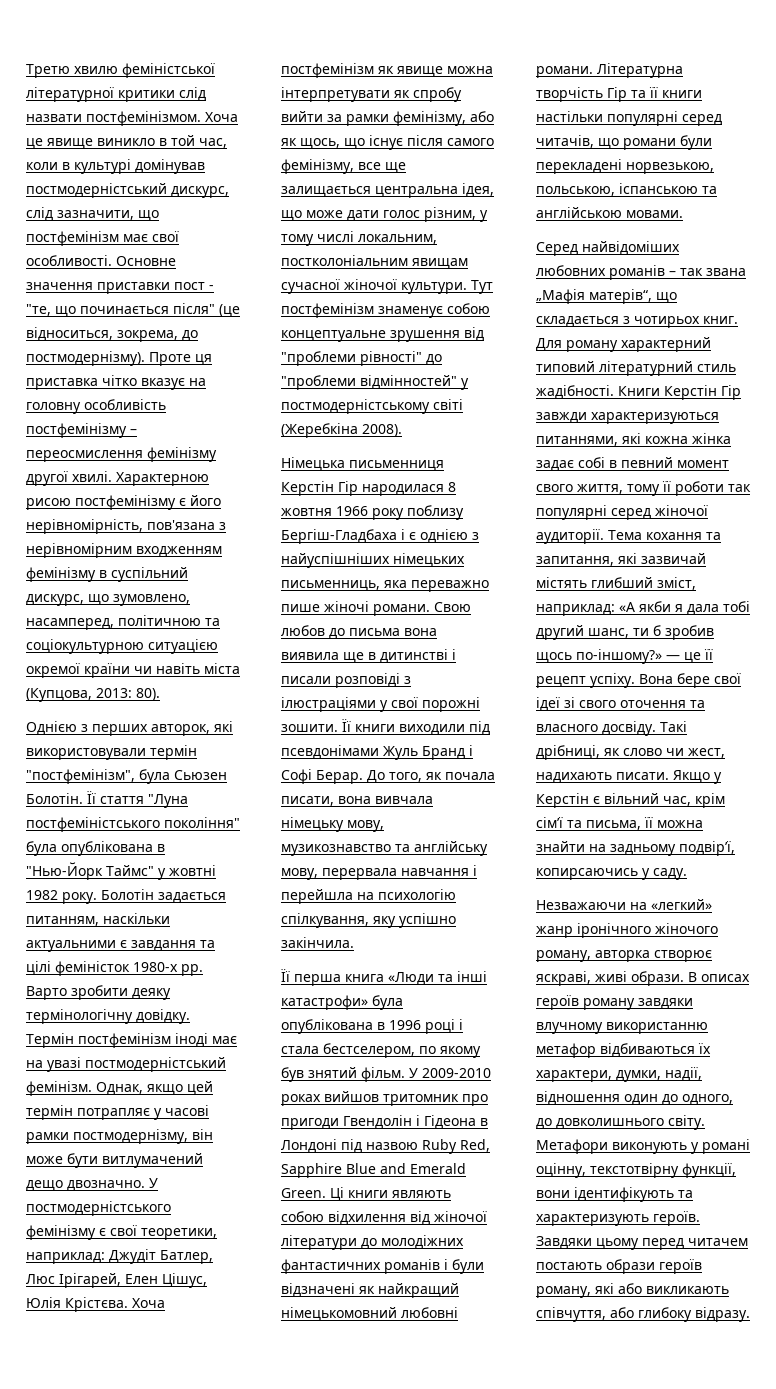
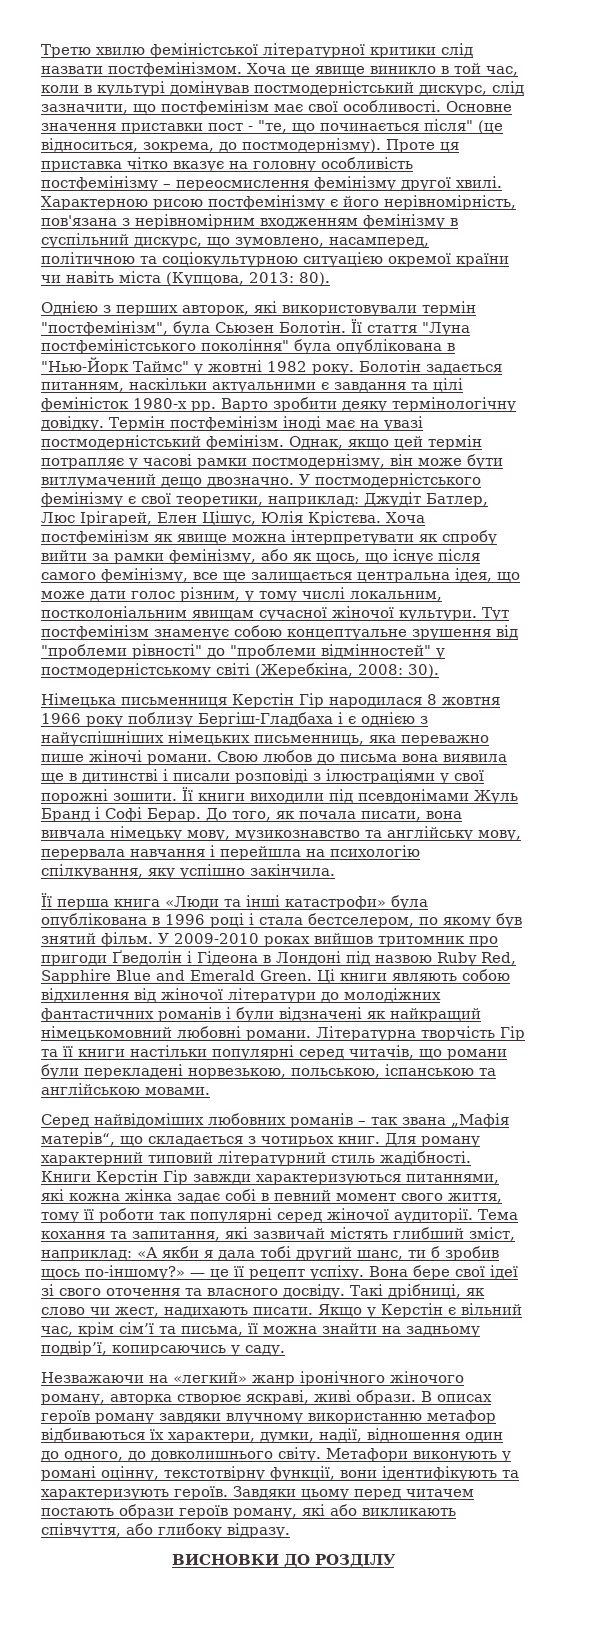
- Тут постфемінізм знаменує собою концептуальне зрушення від "проблеми рівності" до "проблеми відмінностей" у постмодерністському світі (Жеребкіна 2008).
+ Тут постфемінізм знаменує собою концептуальне зрушення від "проблеми рівності" до "проблеми відмінностей" у постмодерністському світі (Жеребкіна, 2008: 30).
- У 2009-2010 роках вийшов тритомник про пригоди Гвендолін і Гідеона в Лондоні під назвою Ruby Red, Sapphire Blue and Emerald Green.
+ У 2009-2010 роках вийшов тритомник про пригоди Ґведолін і Гідеона в Лондоні під назвою Ruby Red, Sapphire Blue and Emerald Green.
+ ВИСНОВКИ ДО РОЗДІЛУ

